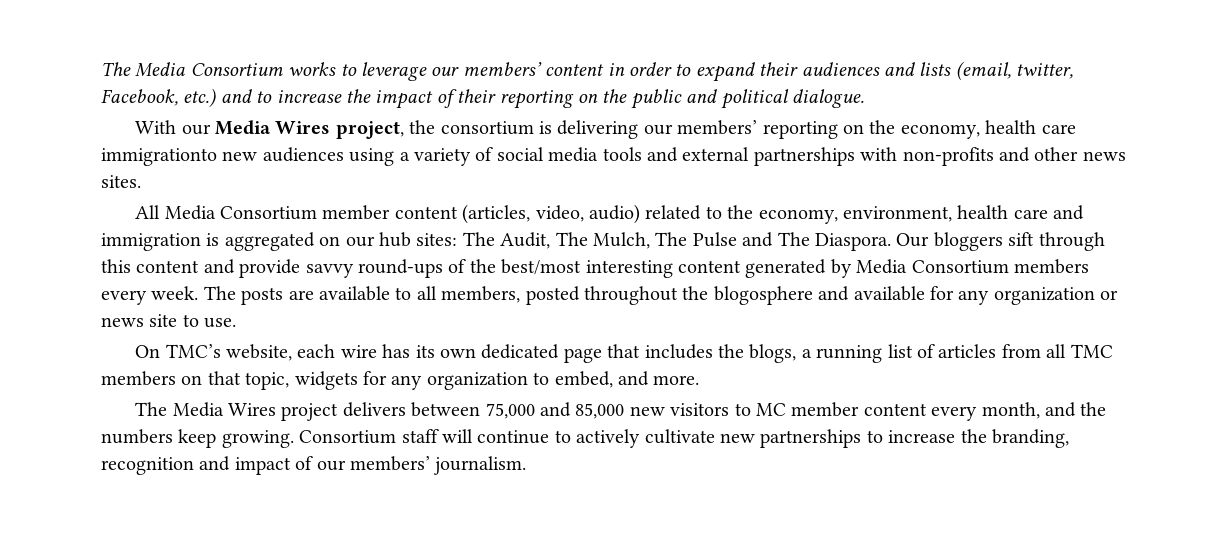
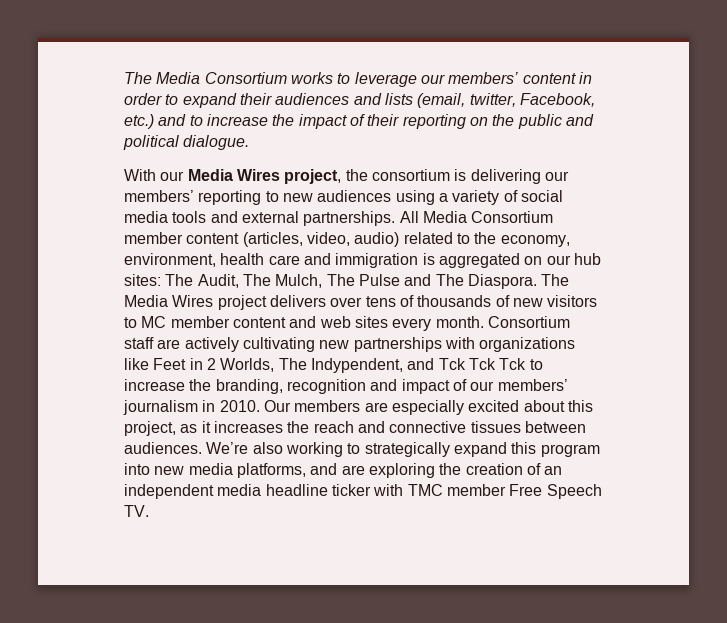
- With our Media Wires project, the consortium is delivering our members’ reporting on the economy, health care immigrationto new audiences using a variety of social media tools and external partnerships with non-profits and other news sites.
- All Media Consortium member content (articles, video, audio) related to the economy, environment, health care and immigration is aggregated on our hub sites: The Audit, The Mulch, The Pulse and The Diaspora. Our bloggers sift through this content and provide savvy round-ups of the best/most interesting content generated by Media Consortium members every week. The posts are available to all members, posted throughout the blogosphere and available for any organization or news site to use.
- On TMC’s website, each wire has its own dedicated page that includes the blogs, a running list of articles from all TMC members on that topic, widgets for any organization to embed, and more.
- The Media Wires project delivers between 75,000 and 85,000 new visitors to MC member content every month, and the numbers keep growing. Consortium staff will continue to actively cultivate new partnerships to increase the branding, recognition and impact of our members’ journalism.
+ With our Media Wires project, the consortium is delivering our members’ reporting to new audiences using a variety of social media tools and external partnerships. All Media Consortium member content (articles, video, audio) related to the economy, environment, health care and immigration is aggregated on our hub sites: The Audit, The Mulch, The Pulse and The Diaspora. The Media Wires project delivers over tens of thousands of new visitors to MC member content and web sites every month. Consortium staff are actively cultivating new partnerships with organizations like Feet in 2 Worlds, The Indypendent, and Tck Tck Tck to increase the branding, recognition and impact of our members’ journalism in 2010. Our members are especially excited about this project, as it increases the reach and connective tissues between audiences. We’re also working to strategically expand this program into new media platforms, and are exploring the creation of an independent media headline ticker with TMC member Free Speech TV.

